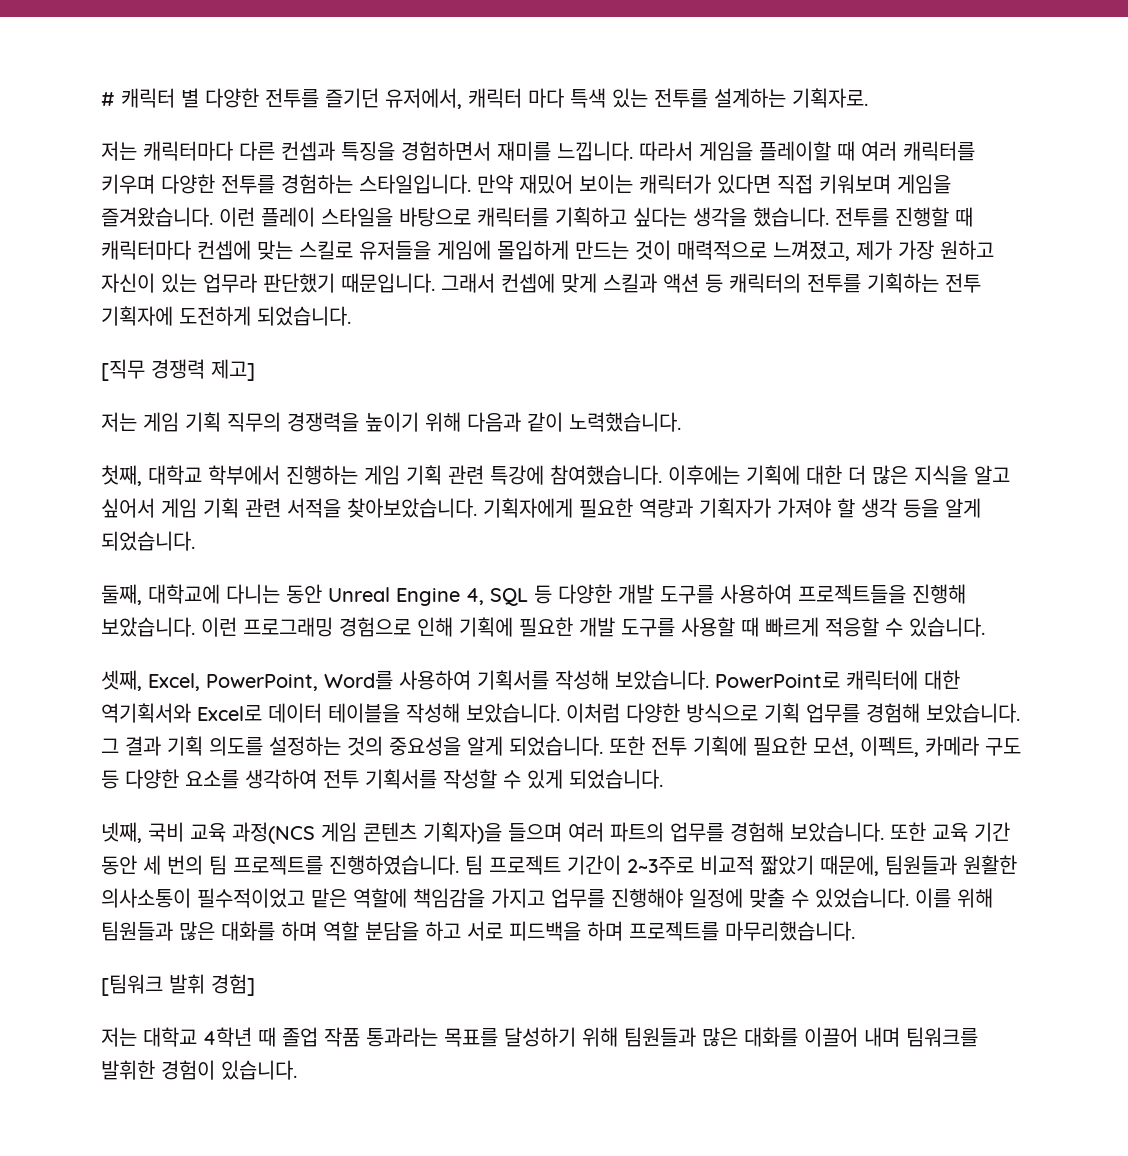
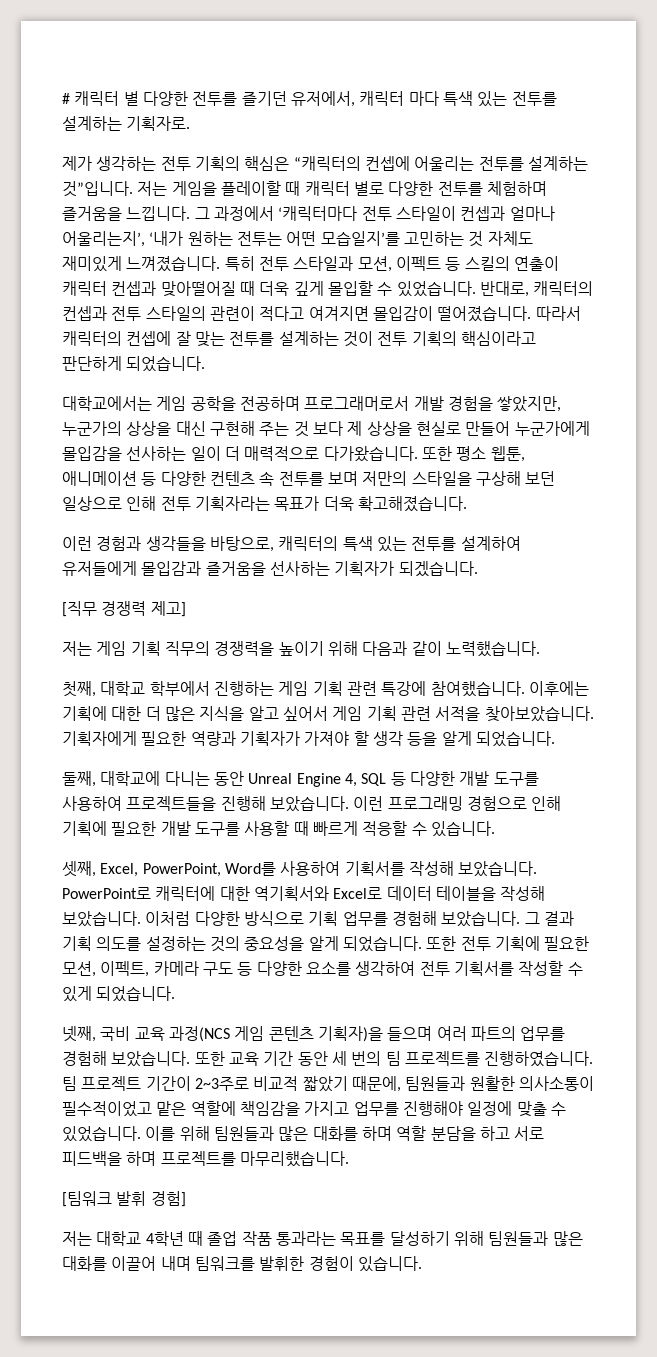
- 저는 캐릭터마다 다른 컨셉과 특징을 경험하면서 재미를 느낍니다. 따라서 게임을 플레이할 때 여러 캐릭터를 키우며 다양한 전투를 경험하는 스타일입니다. 만약 재밌어 보이는 캐릭터가 있다면 직접 키워보며 게임을 즐겨왔습니다. 이런 플레이 스타일을 바탕으로 캐릭터를 기획하고 싶다는 생각을 했습니다. 전투를 진행할 때 캐릭터마다 컨셉에 맞는 스킬로 유저들을 게임에 몰입하게 만드는 것이 매력적으로 느껴졌고, 제가 가장 원하고 자신이 있는 업무라 판단했기 때문입니다. 그래서 컨셉에 맞게 스킬과 액션 등 캐릭터의 전투를 기획하는 전투 기획자에 도전하게 되었습니다.
+ 제가 생각하는 전투 기획의 핵심은 “캐릭터의 컨셉에 어울리는 전투를 설계하는 것”입니다. 저는 게임을 플레이할 때 캐릭터 별로 다양한 전투를 체험하며 즐거움을 느낍니다. 그 과정에서 ‘캐릭터마다 전투 스타일이 컨셉과 얼마나 어울리는지’, ‘내가 원하는 전투는 어떤 모습일지’를 고민하는 것 자체도 재미있게 느껴졌습니다. 특히 전투 스타일과 모션, 이펙트 등 스킬의 연출이 캐릭터 컨셉과 맞아떨어질 때 더욱 깊게 몰입할 수 있었습니다. 반대로, 캐릭터의 컨셉과 전투 스타일의 관련이 적다고 여겨지면 몰입감이 떨어졌습니다. 따라서 캐릭터의 컨셉에 잘 맞는 전투를 설계하는 것이 전투 기획의 핵심이라고 판단하게 되었습니다.
+ 대학교에서는 게임 공학을 전공하며 프로그래머로서 개발 경험을 쌓았지만, 누군가의 상상을 대신 구현해 주는 것 보다 제 상상을 현실로 만들어 누군가에게 몰입감을 선사하는 일이 더 매력적으로 다가왔습니다. 또한 평소 웹툰, 애니메이션 등 다양한 컨텐츠 속 전투를 보며 저만의 스타일을 구상해 보던 일상으로 인해 전투 기획자라는 목표가 더욱 확고해졌습니다.
+ 이런 경험과 생각들을 바탕으로, 캐릭터의 특색 있는 전투를 설계하여 유저들에게 몰입감과 즐거움을 선사하는 기획자가 되겠습니다.

